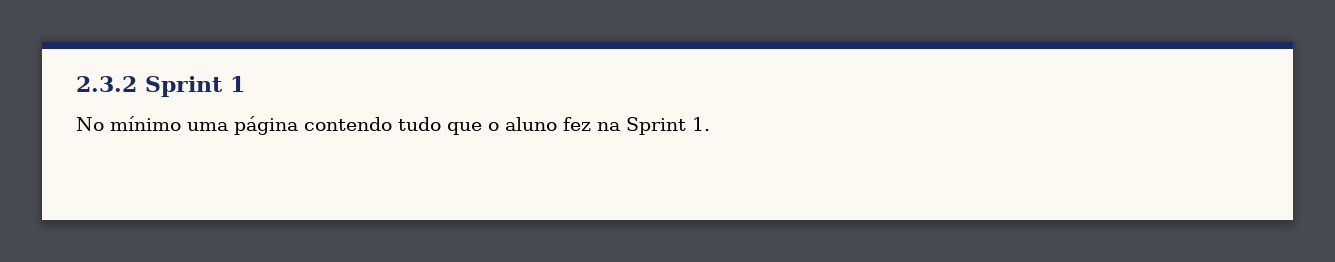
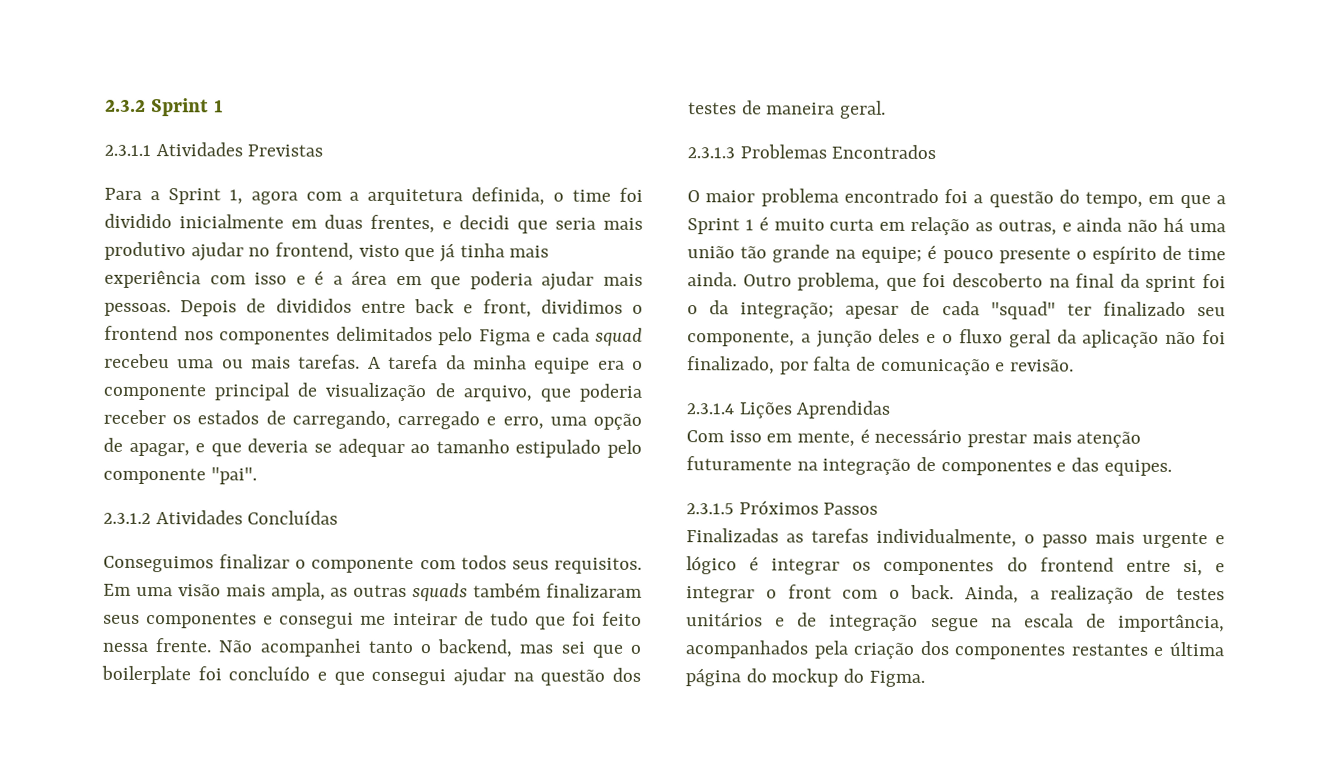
- No mínimo uma página contendo tudo que o aluno fez na Sprint 1.
+ 2.3.1.1 Atividades Previstas
+ Para a Sprint 1, agora com a arquitetura definida, o time foi dividido inicialmente em duas frentes, e decidi que seria mais produtivo ajudar no frontend, visto que já tinha mais experiência com isso e é a área em que poderia ajudar mais pessoas. Depois de divididos entre back e front, dividimos o frontend nos componentes delimitados pelo Figma e cada squad recebeu uma ou mais tarefas. A tarefa da minha equipe era o componente principal de visualização de arquivo, que poderia receber os estados de carregando, carregado e erro, uma opção de apagar, e que deveria se adequar ao tamanho estipulado pelo componente "pai".
+ 2.3.1.2 Atividades Concluídas
+ Conseguimos finalizar o componente com todos seus requisitos. Em uma visão mais ampla, as outras squads também finalizaram seus componentes e consegui me inteirar de tudo que foi feito nessa frente. Não acompanhei tanto o backend, mas sei que o boilerplate foi concluído e que consegui ajudar na questão dos testes de maneira geral.
+ 2.3.1.3 Problemas Encontrados
+ O maior problema encontrado foi a questão do tempo, em que a Sprint 1 é muito curta em relação as outras, e ainda não há uma união tão grande na equipe; é pouco presente o espírito de time ainda. Outro problema, que foi descoberto na final da sprint foi o da integração; apesar de cada "squad" ter finalizado seu componente, a junção deles e o fluxo geral da aplicação não foi finalizado, por falta de comunicação e revisão.
+ 2.3.1.4 Lições Aprendidas
+ Com isso em mente, é necessário prestar mais atenção futuramente na integração de componentes e das equipes.
+ 2.3.1.5 Próximos Passos
+ Finalizadas as tarefas individualmente, o passo mais urgente e lógico é integrar os componentes do frontend entre si, e integrar o front com o back. Ainda, a realização de testes unitários e de integração segue na escala de importância, acompanhados pela criação dos componentes restantes e última página do mockup do Figma.

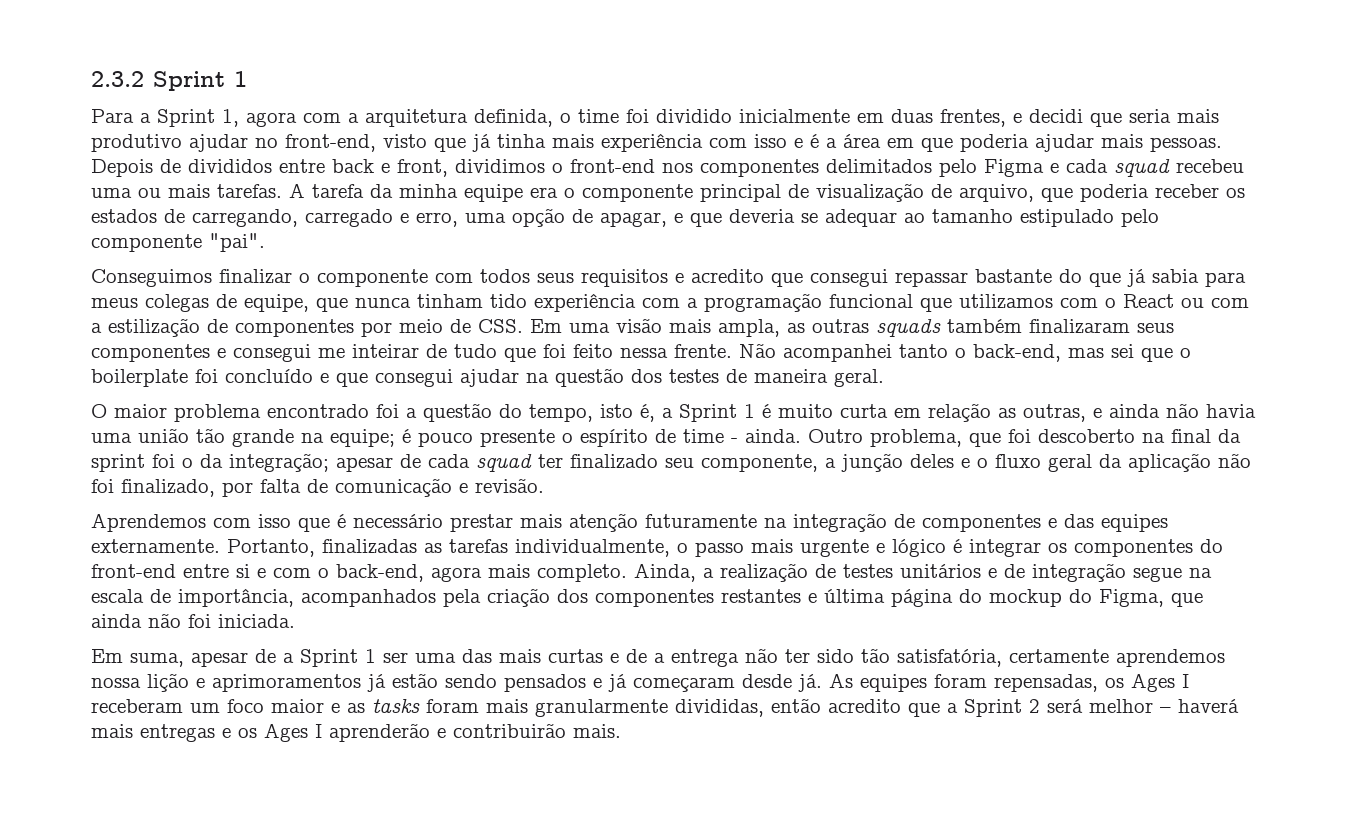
- 2.3.1.1 Atividades Previstas
- Para a Sprint 1, agora com a arquitetura definida, o time foi dividido inicialmente em duas frentes, e decidi que seria mais produtivo ajudar no frontend, visto que já tinha mais experiência com isso e é a área em que poderia ajudar mais pessoas.
+ Para a Sprint 1, agora com a arquitetura definida, o time foi dividido inicialmente em duas frentes, e decidi que seria mais produtivo ajudar no front-end, visto que já tinha mais experiência com isso e é a área em que poderia ajudar mais pessoas.
- Depois de divididos entre back e front, dividimos o frontend nos componentes delimitados pelo Figma e cada squad recebeu uma ou mais tarefas.
+ Depois de divididos entre back e front, dividimos o front-end nos componentes delimitados pelo Figma e cada squad recebeu uma ou mais tarefas.
- 2.3.1.2 Atividades Concluídas
- Conseguimos finalizar o componente com todos seus requisitos. Em uma visão mais ampla, as outras squads também finalizaram seus componentes e consegui me inteirar de tudo que foi feito nessa frente.
+ Conseguimos finalizar o componente com todos seus requisitos e acredito que consegui repassar bastante do que já sabia para meus colegas de equipe, que nunca tinham tido experiência com a programação funcional que utilizamos com o React ou com a estilização de componentes por meio de CSS. Em uma visão mais ampla, as outras squads também finalizaram seus componentes e consegui me inteirar de tudo que foi feito nessa frente.
- Não acompanhei tanto o backend, mas sei que o boilerplate foi concluído e que consegui ajudar na questão dos testes de maneira geral.
+ Não acompanhei tanto o back-end, mas sei que o boilerplate foi concluído e que consegui ajudar na questão dos testes de maneira geral.
- 2.3.1.3 Problemas Encontrados
- O maior problema encontrado foi a questão do tempo, em que a Sprint 1 é muito curta em relação as outras, e ainda não há uma união tão grande na equipe; é pouco presente o espírito de time ainda.
+ O maior problema encontrado foi a questão do tempo, isto é, a Sprint 1 é muito curta em relação as outras, e ainda não havia uma união tão grande na equipe; é pouco presente o espírito de time - ainda.
- Outro problema, que foi descoberto na final da sprint foi o da integração; apesar de cada "squad" ter finalizado seu componente, a junção deles e o fluxo geral da aplicação não foi finalizado, por falta de comunicação e revisão.
+ Outro problema, que foi descoberto na final da sprint foi o da integração; apesar de cada squad ter finalizado seu componente, a junção deles e o fluxo geral da aplicação não foi finalizado, por falta de comunicação e revisão.
- 2.3.1.4 Lições Aprendidas
- Com isso em mente, é necessário prestar mais atenção futuramente na integração de componentes e das equipes.
- 2.3.1.5 Próximos Passos
- Finalizadas as tarefas individualmente, o passo mais urgente e lógico é integrar os componentes do frontend entre si, e integrar o front com o back.
+ Aprendemos com isso que é necessário prestar mais atenção futuramente na integração de componentes e das equipes externamente. Portanto, finalizadas as tarefas individualmente, o passo mais urgente e lógico é integrar os componentes do front-end entre si e com o back-end, agora mais completo.
- Ainda, a realização de testes unitários e de integração segue na escala de importância, acompanhados pela criação dos componentes restantes e última página do mockup do Figma.
+ Ainda, a realização de testes unitários e de integração segue na escala de importância, acompanhados pela criação dos componentes restantes e última página do mockup do Figma, que ainda não foi iniciada.
+ Em suma, apesar de a Sprint 1 ser uma das mais curtas e de a entrega não ter sido tão satisfatória, certamente aprendemos nossa lição e aprimoramentos já estão sendo pensados e já começaram desde já. As equipes foram repensadas, os Ages I receberam um foco maior e as tasks foram mais granularmente divididas, então acredito que a Sprint 2 será melhor – haverá mais entregas e os Ages I aprenderão e contribuirão mais.

